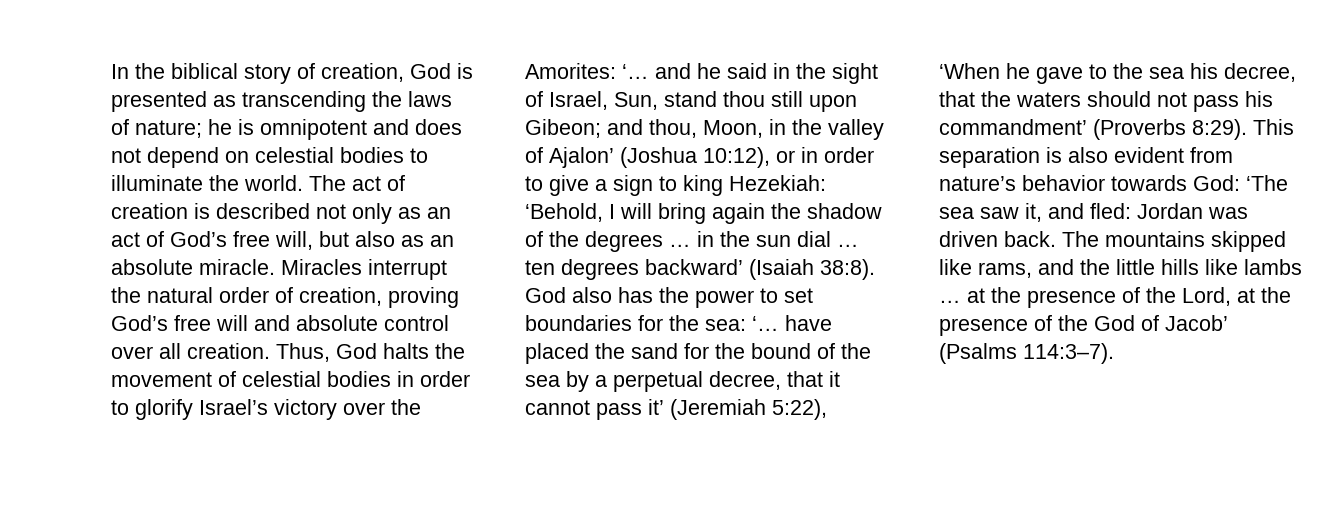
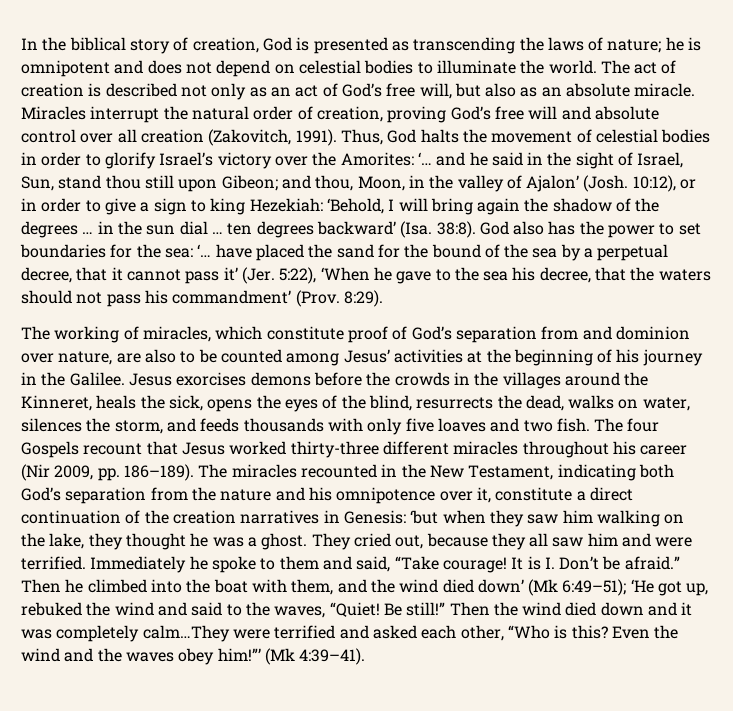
- Miracles interrupt the natural order of creation, proving God’s free will and absolute control over all creation.
+ Miracles interrupt the natural order of creation, proving God’s free will and absolute control over all creation (Zakovitch, 1991).
- and thou, Moon, in the valley of Ajalon’ (Joshua 10:12), or in order to give a sign to king Hezekiah:
+ and thou, Moon, in the valley of Ajalon’ (Josh. 10:12), or in order to give a sign to king Hezekiah:
- ‘Behold, I will bring again the shadow of the degrees … in the sun dial … ten degrees backward’ (Isaiah 38:8).
+ ‘Behold, I will bring again the shadow of the degrees … in the sun dial … ten degrees backward’ (Isa. 38:8).
- God also has the power to set boundaries for the sea: ‘… have placed the sand for the bound of the sea by a perpetual decree, that it cannot pass it’ (Jeremiah 5:22), ‘When he gave to the sea his decree, that the waters should not pass his commandment’ (Proverbs 8:29). This separation is also evident from nature’s behavior towards God: ‘The sea saw it, and fled: Jordan was driven back. The mountains skipped like rams, and the little hills like lambs … at the presence of the Lord, at the presence of the God of Jacob’ (Psalms 114:3–7).
+ God also has the power to set boundaries for the sea: ‘… have placed the sand for the bound of the sea by a perpetual decree, that it cannot pass it’ (Jer. 5:22), ‘When he gave to the sea his decree, that the waters should not pass his commandment’ (Prov. 8:29).
+ The working of miracles, which constitute proof of God’s separation from and dominion over nature, are also to be counted among Jesus’ activities at the beginning of his journey in the Galilee. Jesus exorcises demons before the crowds in the villages around the Kinneret, heals the sick, opens the eyes of the blind, resurrects the dead, walks on water, silences the storm, and feeds thousands with only five loaves and two fish. The four Gospels recount that Jesus worked thirty-three different miracles throughout his career (Nir 2009, pp. 186–189). The miracles recounted in the New Testament, indicating both God’s separation from the nature and his omnipotence over it, constitute a direct continuation of the creation narratives in Genesis: ‘but when they saw him walking on the lake, they thought he was a ghost. They cried out, because they all saw him and were terrified. Immediately he spoke to them and said, “Take courage! It is I. Don’t be afraid.” Then he climbed into the boat with them, and the wind died down’ (Mk 6:49–51); ‘He got up, rebuked the wind and said to the waves, “Quiet! Be still!” Then the wind died down and it was completely calm…They were terrified and asked each other, “Who is this? Even the wind and the waves obey him!”’ (Mk 4:39–41).

